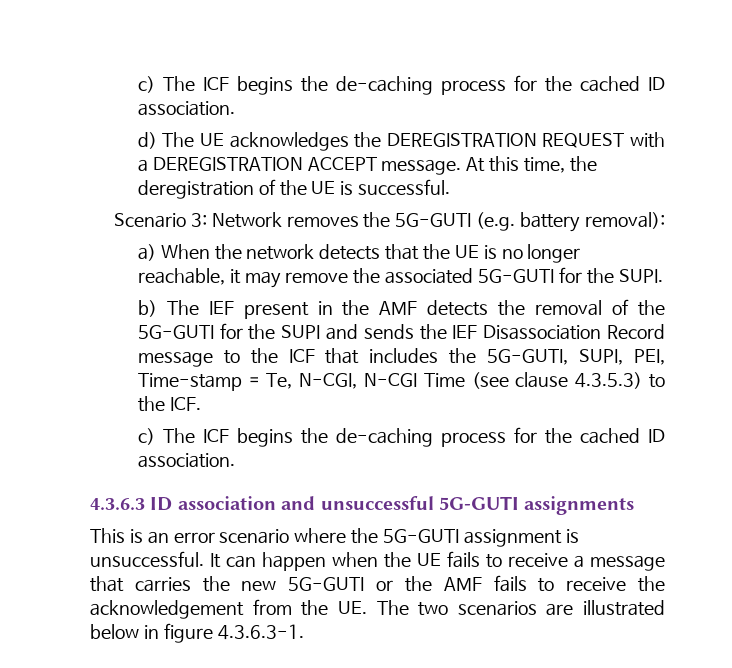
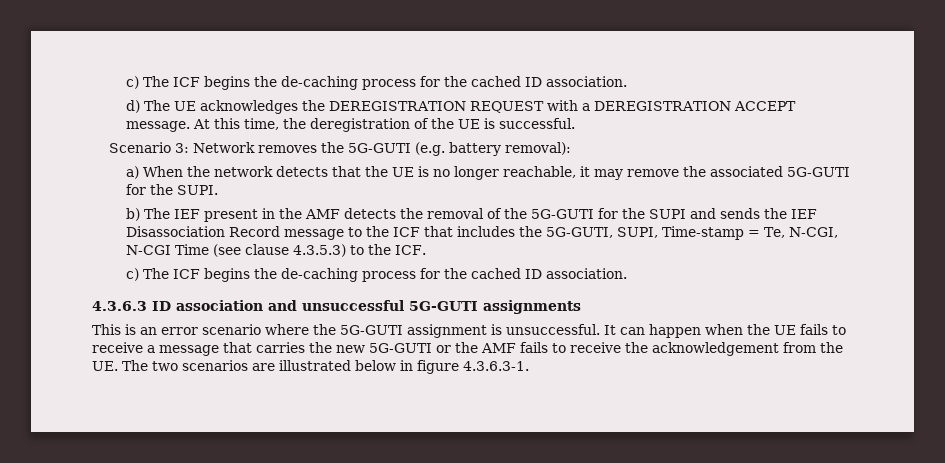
- b) The IEF present in the AMF detects the removal of the 5G-GUTI for the SUPI and sends the IEF Disassociation Record message to the ICF that includes the 5G-GUTI, SUPI, PEI, Time-stamp = Te, N-CGI, N-CGI Time (see clause 4.3.5.3) to the ICF.
+ b) The IEF present in the AMF detects the removal of the 5G-GUTI for the SUPI and sends the IEF Disassociation Record message to the ICF that includes the 5G-GUTI, SUPI, Time-stamp = Te, N-CGI, N-CGI Time (see clause 4.3.5.3) to the ICF.

